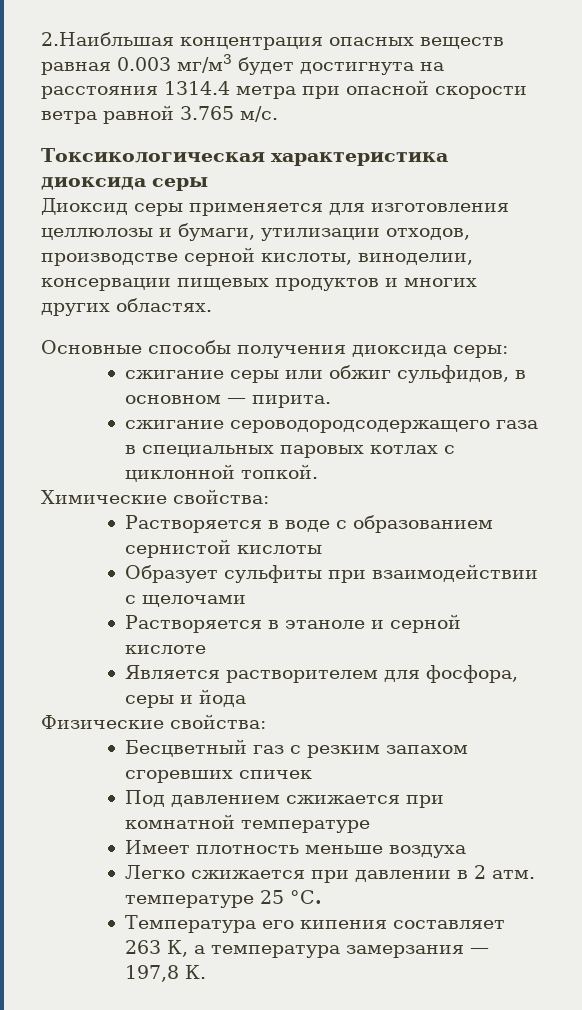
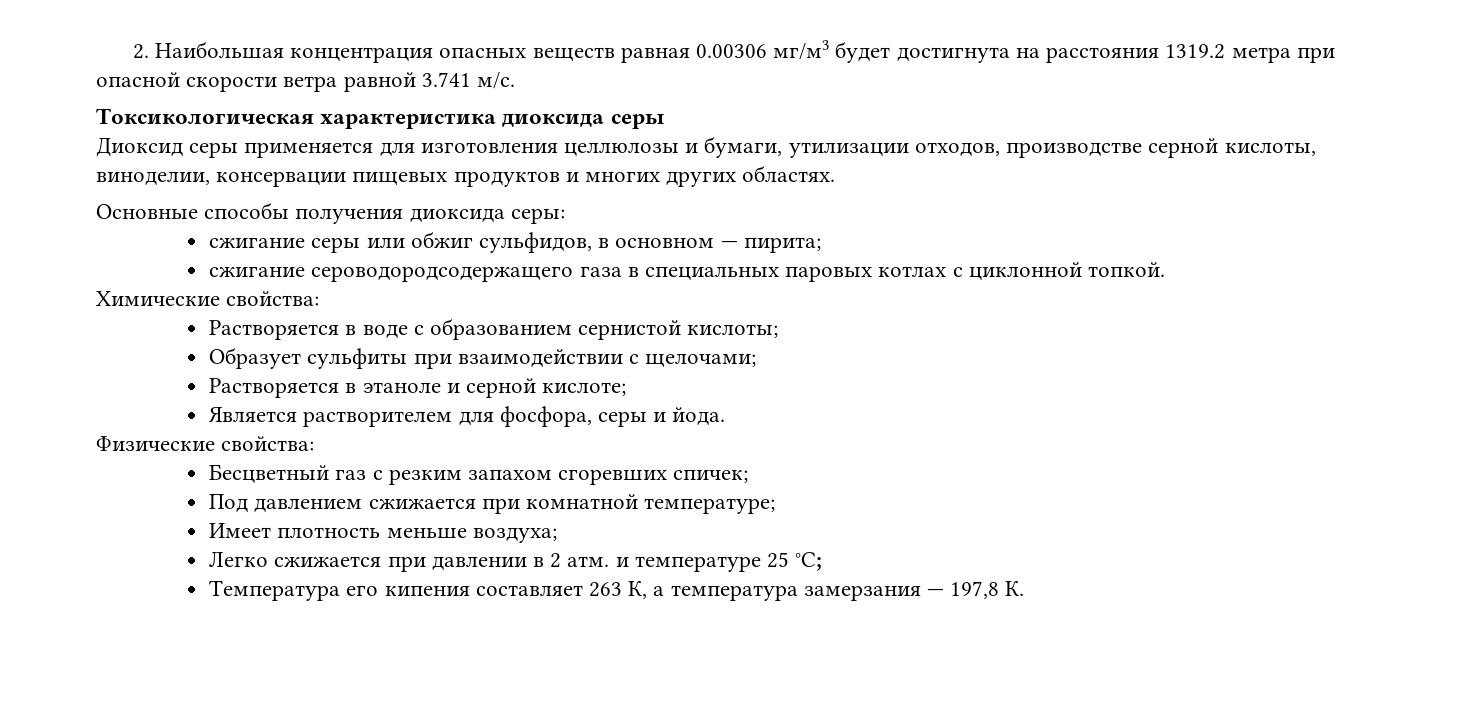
- 2.Наибльшая концентрация опасных веществ равная 0.003 мг/м3 будет достигнута на расстояния 1314.4 метра при опасной скорости ветра равной 3.765 м/с.
+ 2. Наибольшая концентрация опасных веществ равная 0.00306 мг/м3 будет достигнута на расстояния 1319.2 метра при опасной скорости ветра равной 3.741 м/с.
- сжигание серы или обжиг сульфидов, в основном — пирита.
+ сжигание серы или обжиг сульфидов, в основном — пирита;
- Растворяется в воде с образованием сернистой кислоты
+ Растворяется в воде с образованием сернистой кислоты;
- Образует сульфиты при взаимодействии с щелочами
+ Образует сульфиты при взаимодействии с щелочами;
- Растворяется в этаноле и серной кислоте
+ Растворяется в этаноле и серной кислоте;
- Является растворителем для фосфора, серы и йода
+ Является растворителем для фосфора, серы и йода.
- Бесцветный газ с резким запахом сгоревших спичек
+ Бесцветный газ с резким запахом сгоревших спичек;
- Под давлением сжижается при комнатной температуре
+ Под давлением сжижается при комнатной температуре;
- Имеет плотность меньше воздуха
+ Имеет плотность меньше воздуха;
- Легко сжижается при давлении в 2 атм. температуре 25 °C.
+ Легко сжижается при давлении в 2 атм. и температуре 25 °C;

